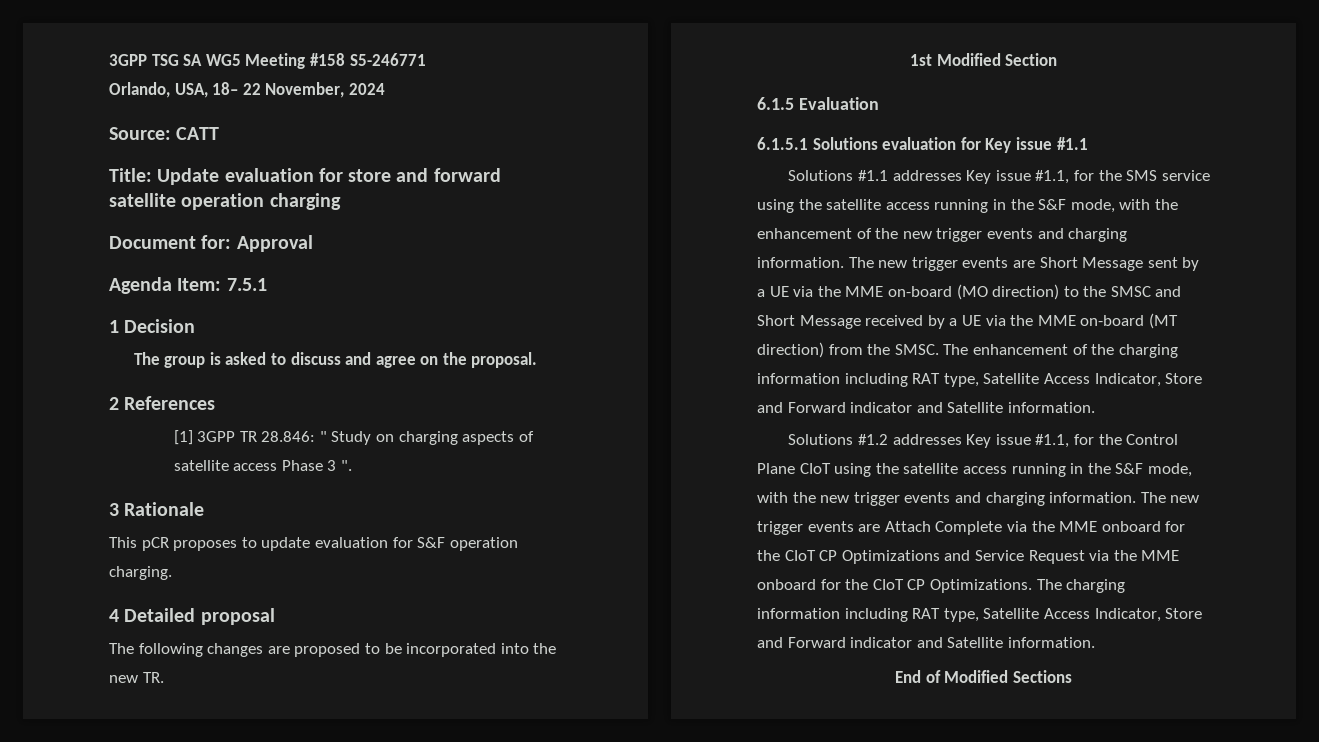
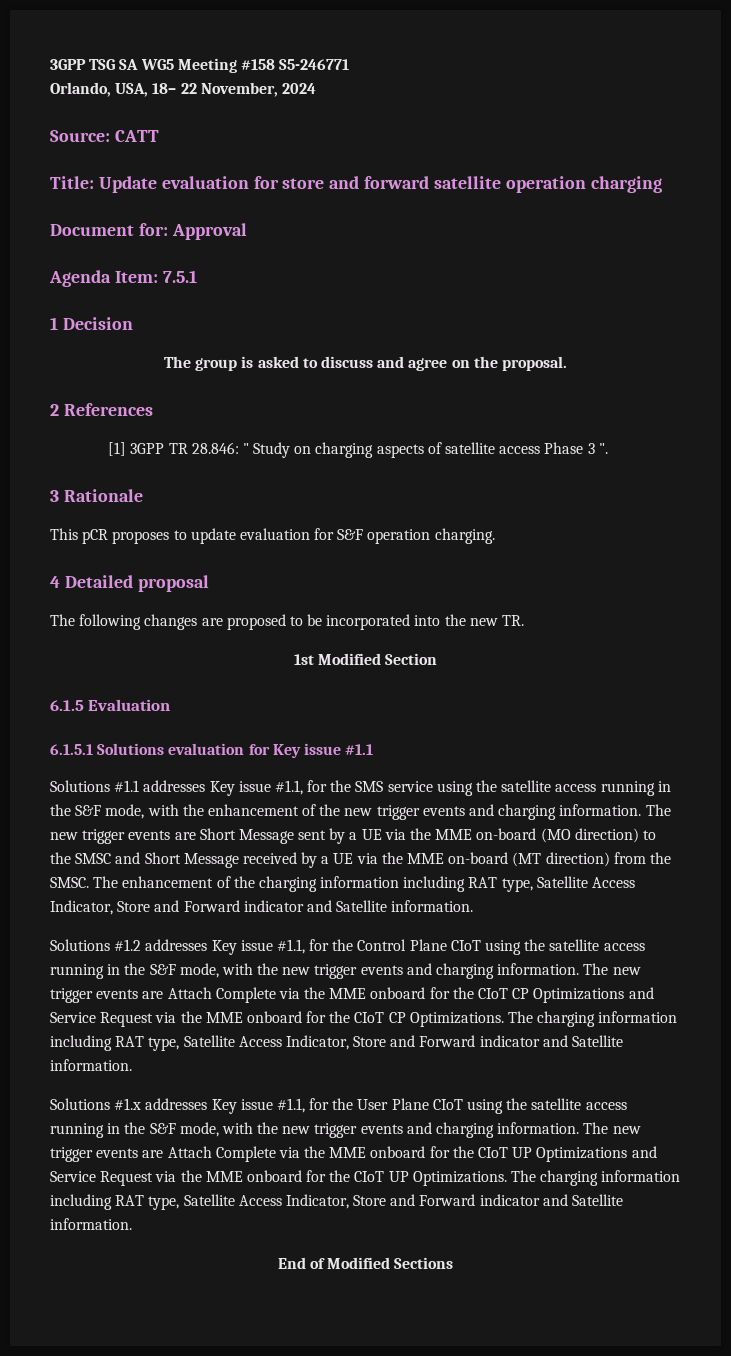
+ Solutions #1.x addresses Key issue #1.1, for the User Plane CIoT using the satellite access running in the S&F mode, with the new trigger events and charging information. The new trigger events are Attach Complete via the MME onboard for the CIoT UP Optimizations and Service Request via the MME onboard for the CIoT UP Optimizations. The charging information including RAT type, Satellite Access Indicator, Store and Forward indicator and Satellite information.

